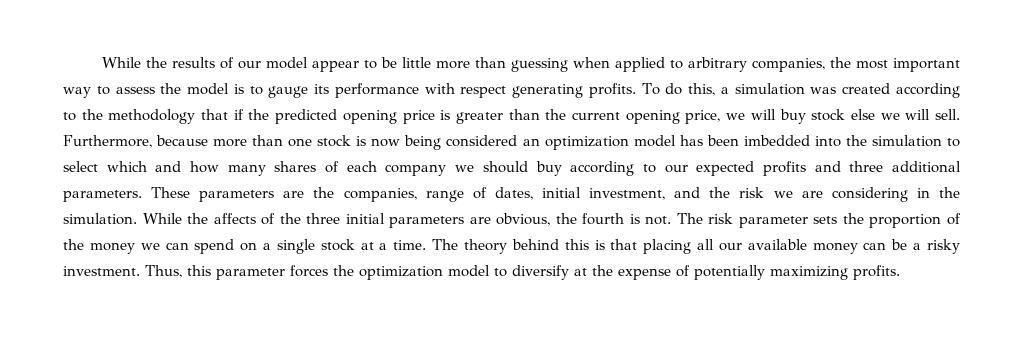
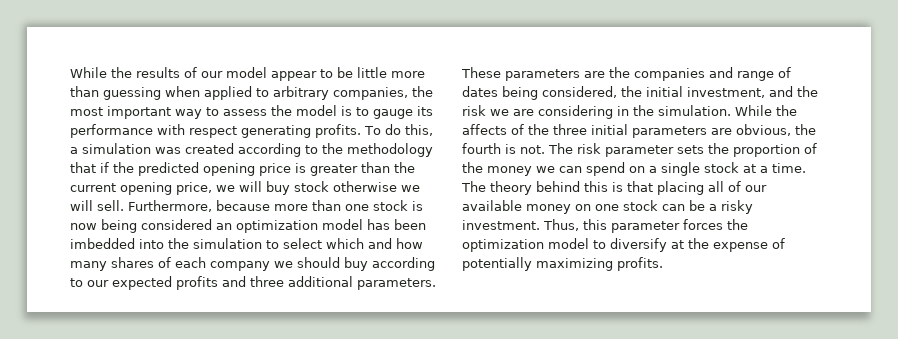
- To do this, a simulation was created according to the methodology that if the predicted opening price is greater than the current opening price, we will buy stock else we will sell.
+ To do this, a simulation was created according to the methodology that if the predicted opening price is greater than the current opening price, we will buy stock otherwise we will sell.
- These parameters are the companies, range of dates, initial investment, and the risk we are considering in the simulation.
+ These parameters are the companies and range of dates being considered, the initial investment, and the risk we are considering in the simulation.
- The theory behind this is that placing all our available money can be a risky investment.
+ The theory behind this is that placing all of our available money on one stock can be a risky investment.

